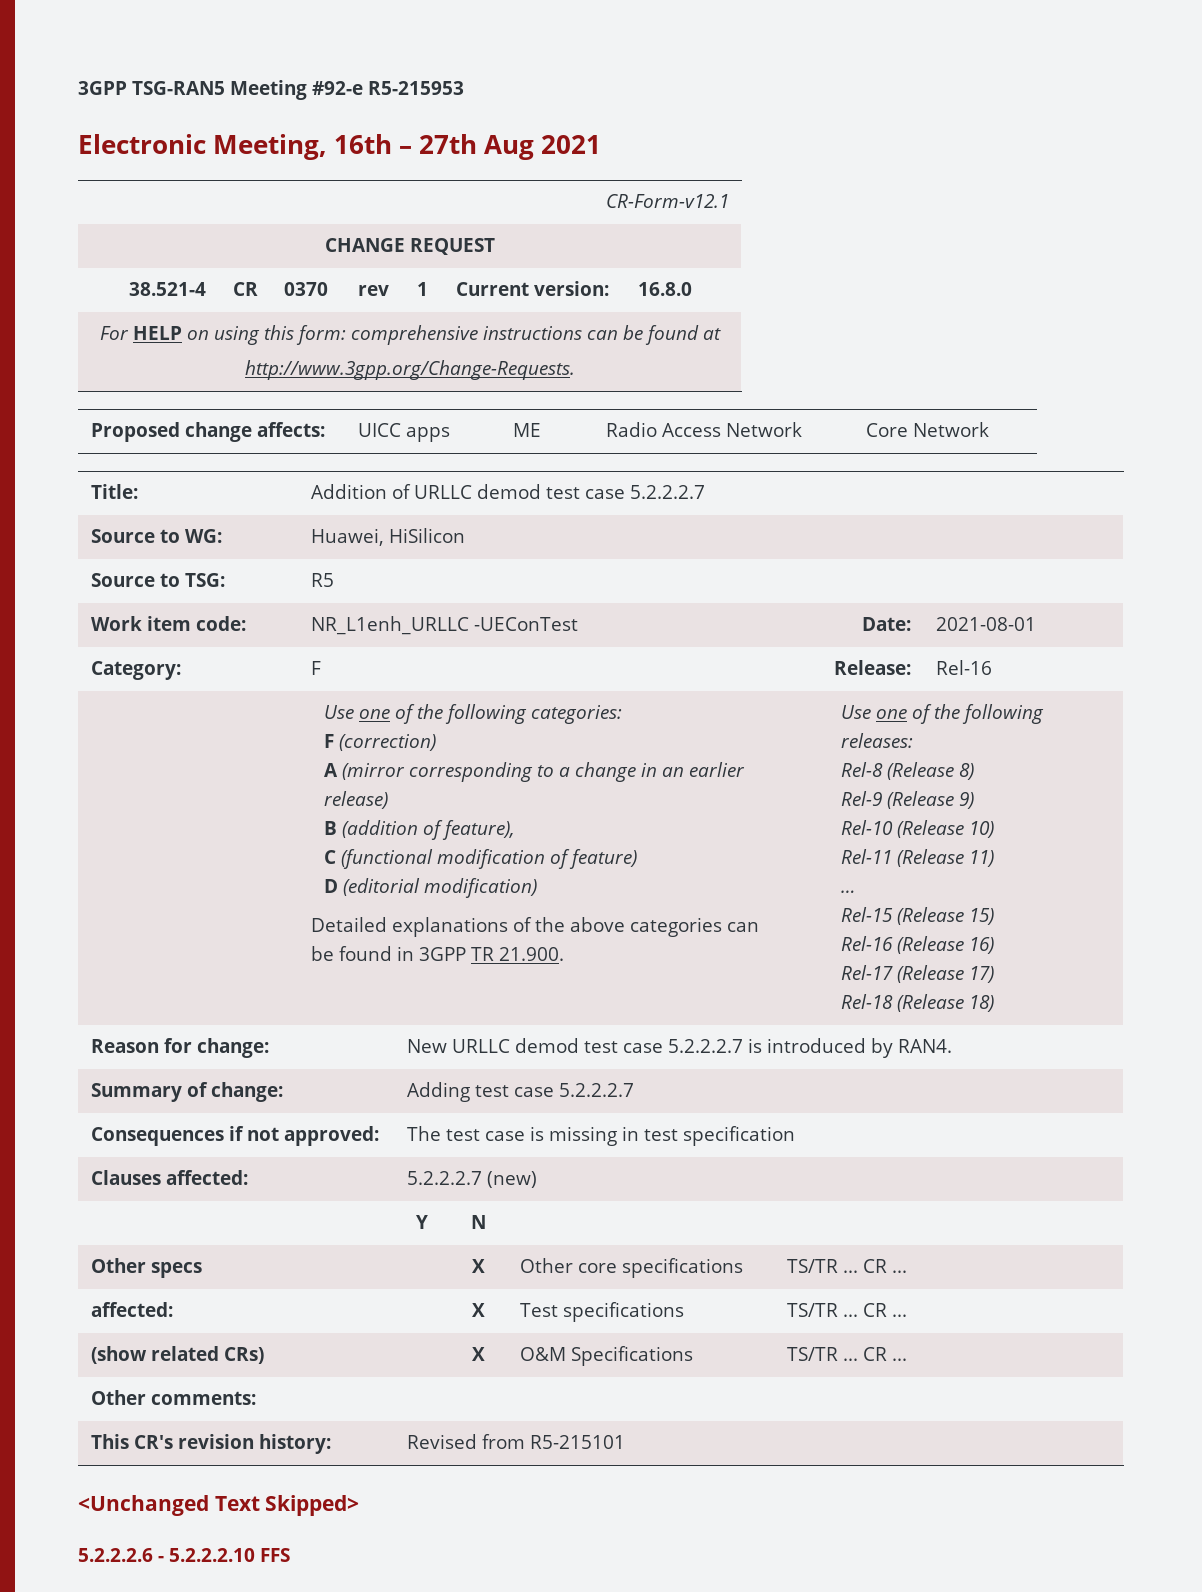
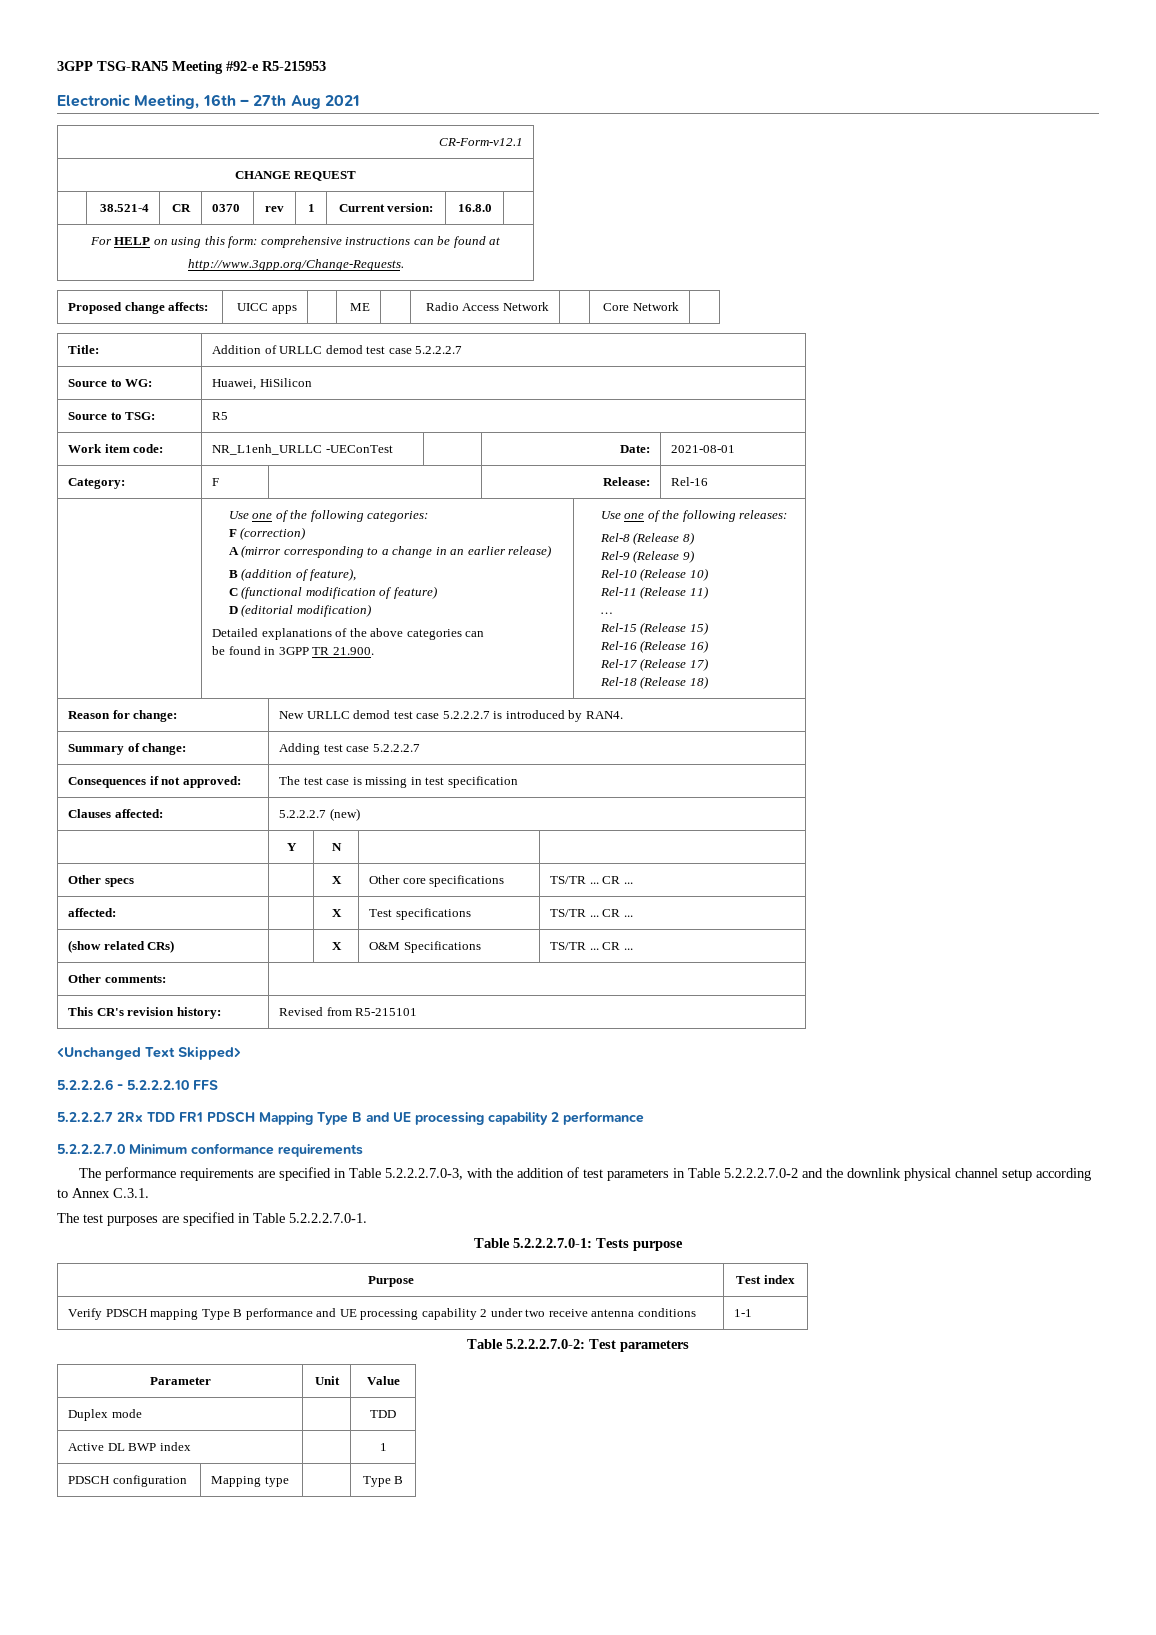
+ 5.2.2.2.7 2Rx TDD FR1 PDSCH Mapping Type B and UE processing capability 2 performance
+ 5.2.2.2.7.0 Minimum conformance requirements
+ The performance requirements are specified in Table 5.2.2.2.7.0-3, with the addition of test parameters in Table 5.2.2.2.7.0-2 and the downlink physical channel setup according to Annex C.3.1.
+ The test purposes are specified in Table 5.2.2.2.7.0-1.
+ Table 5.2.2.2.7.0-1: Tests purpose
+ Purpose | Test index
+ Verify PDSCH mapping Type B performance and UE processing capability 2 under two receive antenna conditions | 1-1
+ Table 5.2.2.2.7.0-2: Test parameters
+ Parameter | Unit | Value
+ Duplex mode | | TDD
+ Active DL BWP index | | 1
+ PDSCH configuration | Mapping type | | Type B

